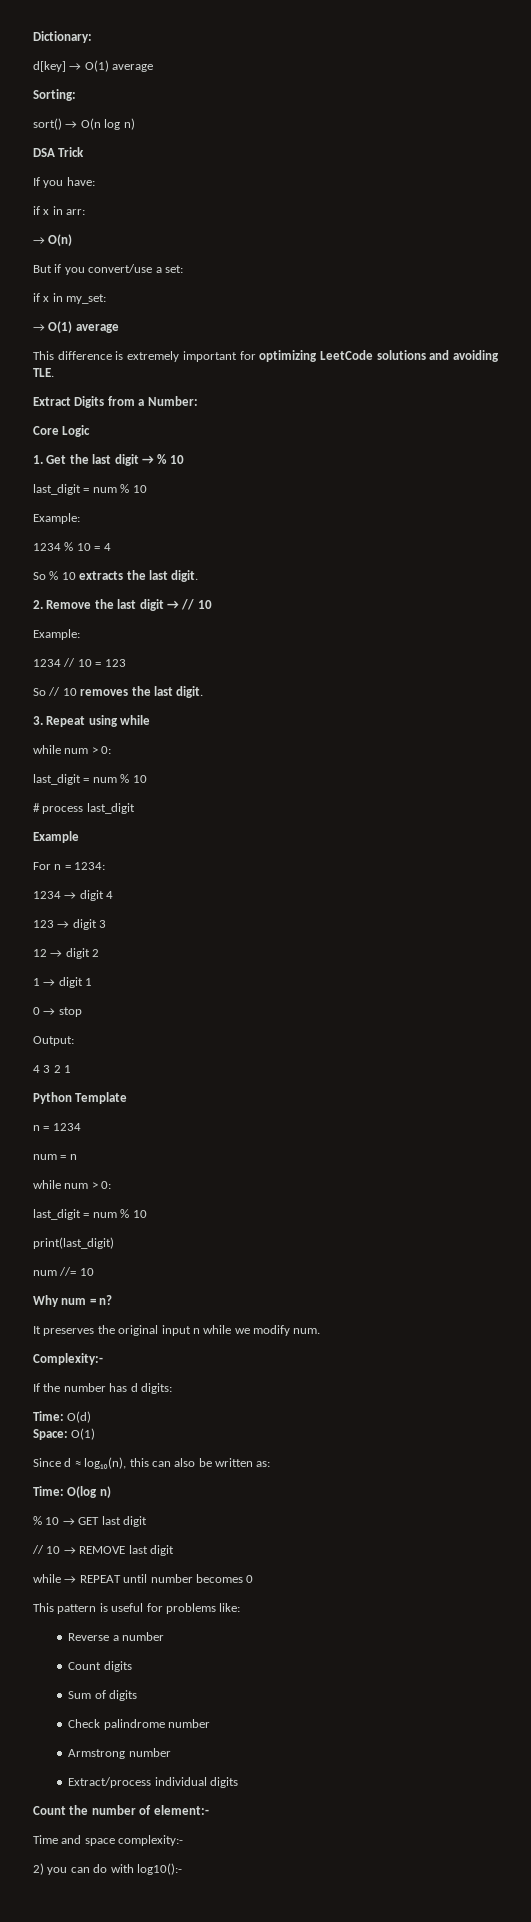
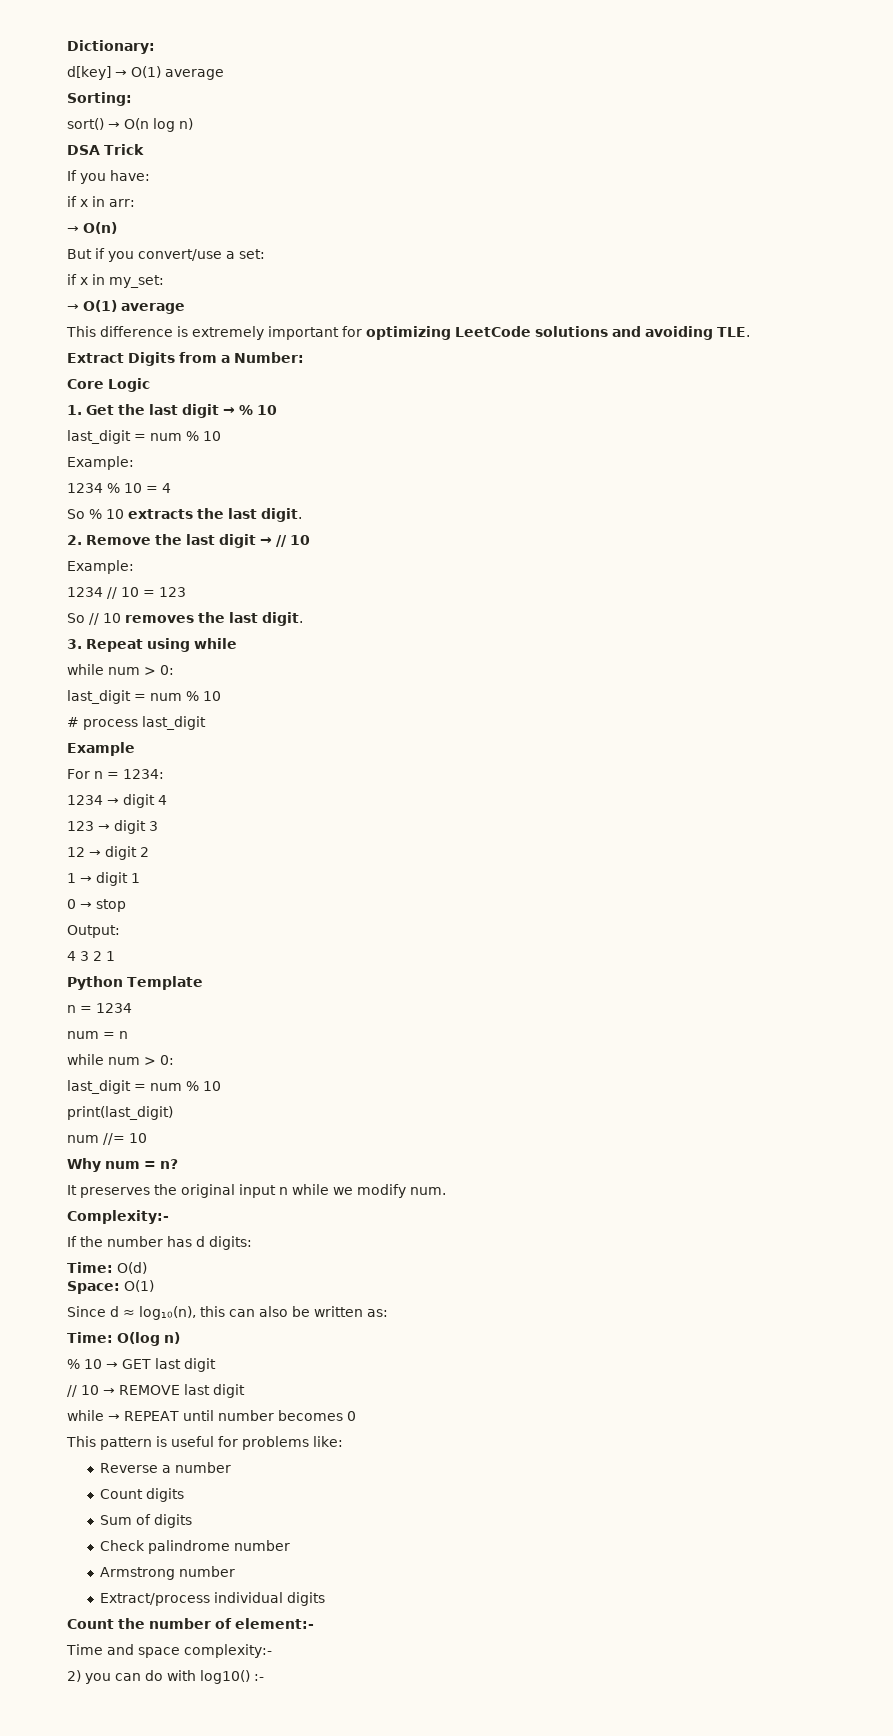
- 2) you can do with log10():-
+ 2) you can do with log10() :-

